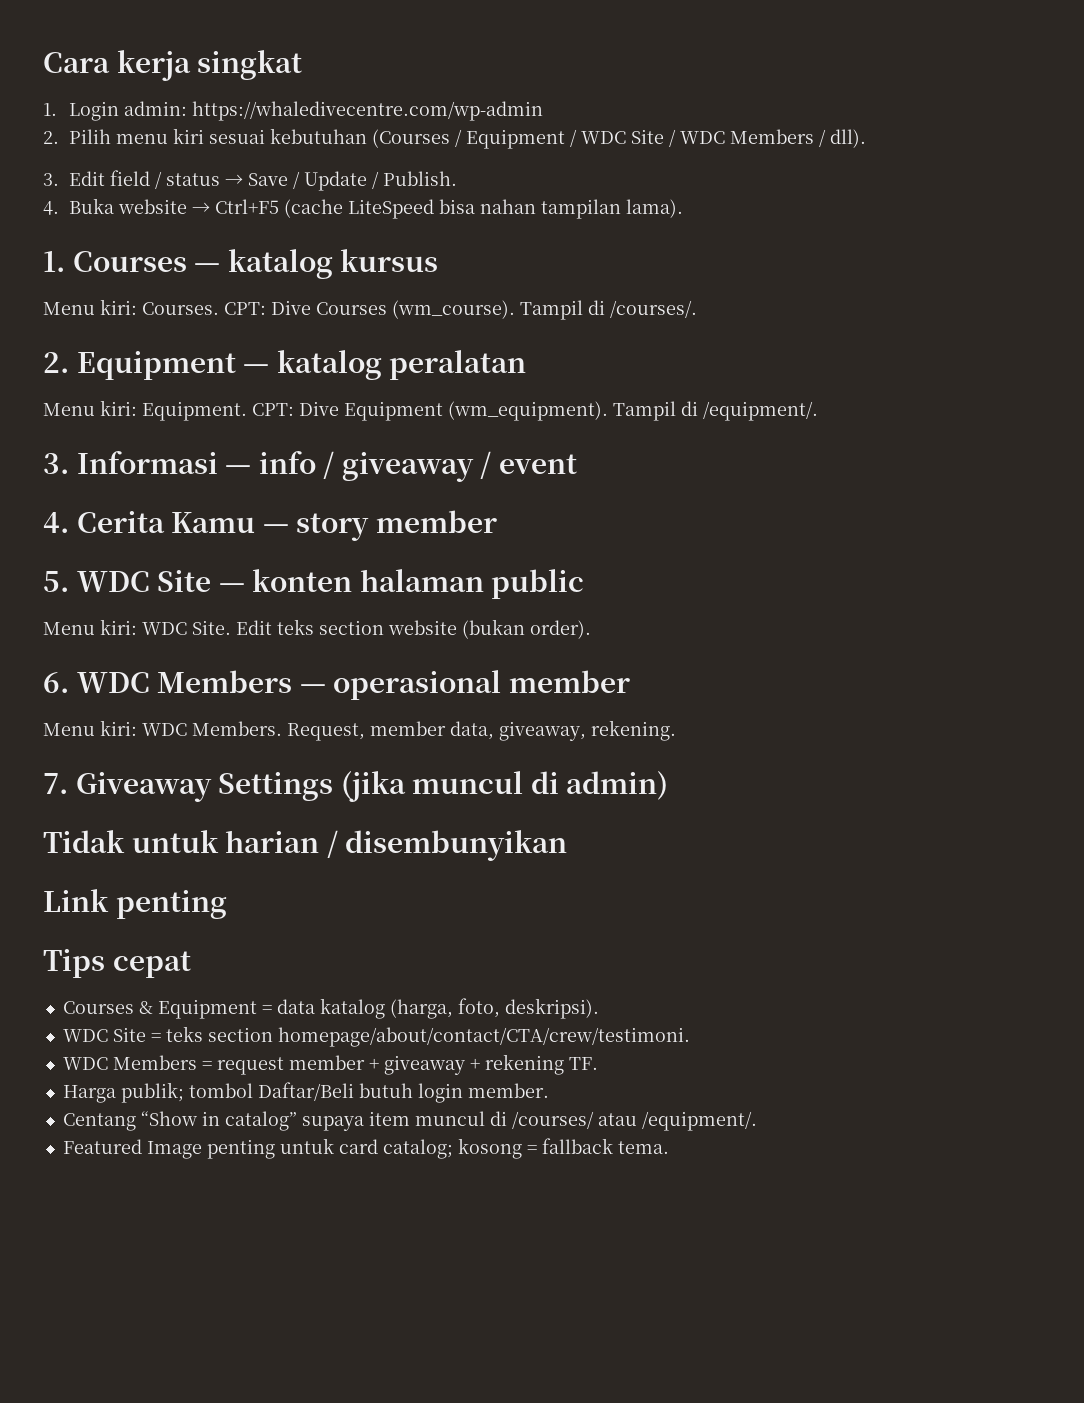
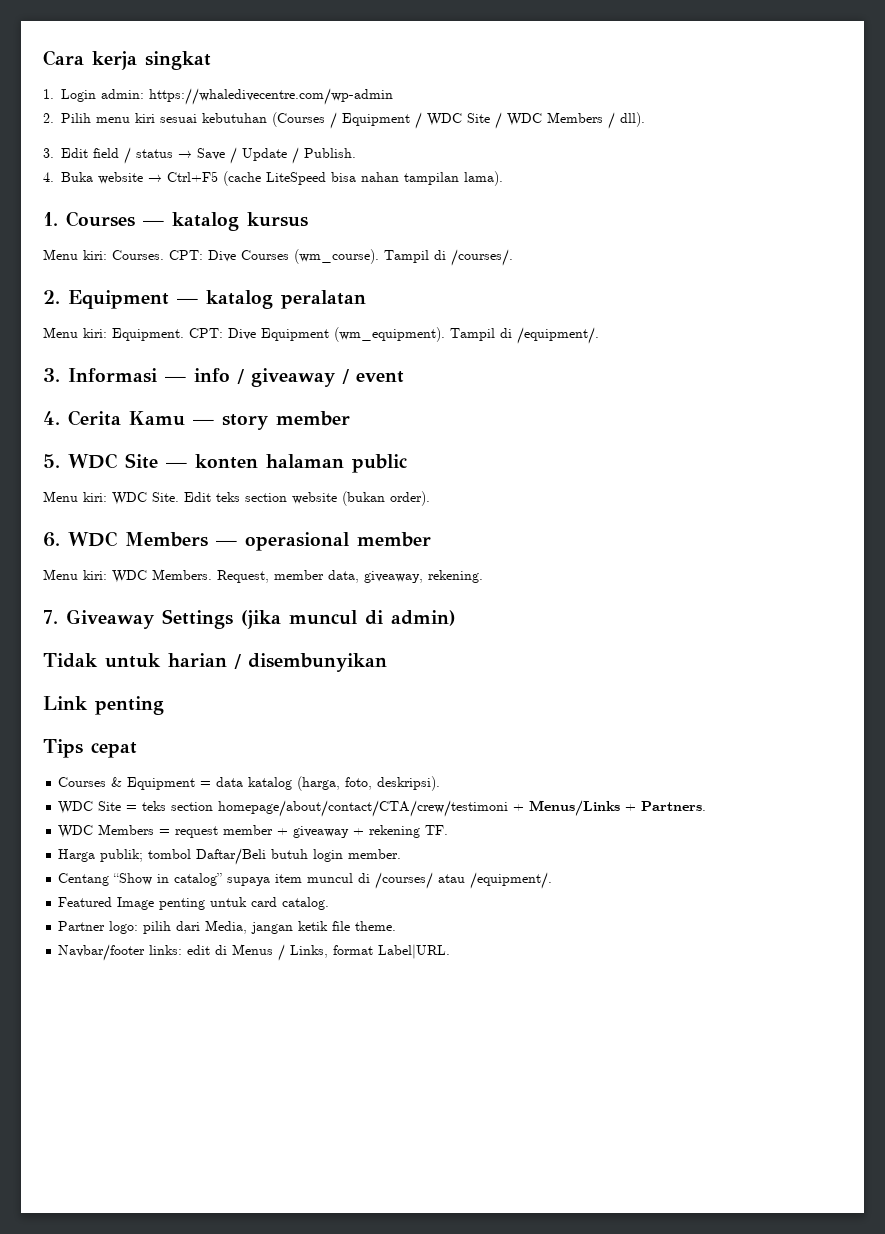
- WDC Site = teks section homepage/about/contact/CTA/crew/testimoni.
+ WDC Site = teks section homepage/about/contact/CTA/crew/testimoni + Menus/Links + Partners.
- Featured Image penting untuk card catalog; kosong = fallback tema.
+ Featured Image penting untuk card catalog.
+ Partner logo: pilih dari Media, jangan ketik file theme.
+ Navbar/footer links: edit di Menus / Links, format Label|URL.

